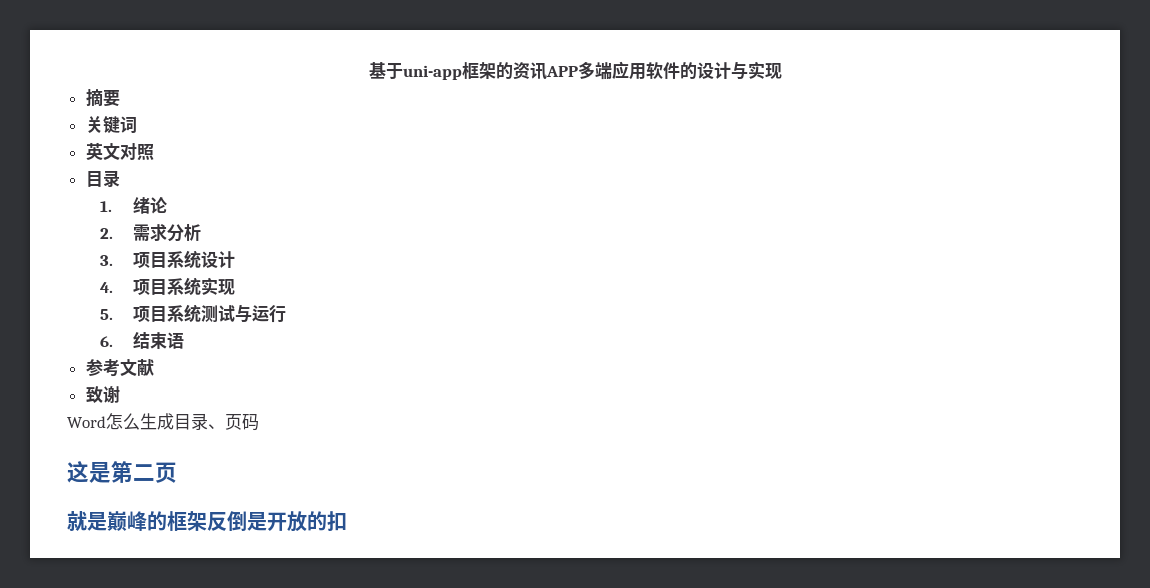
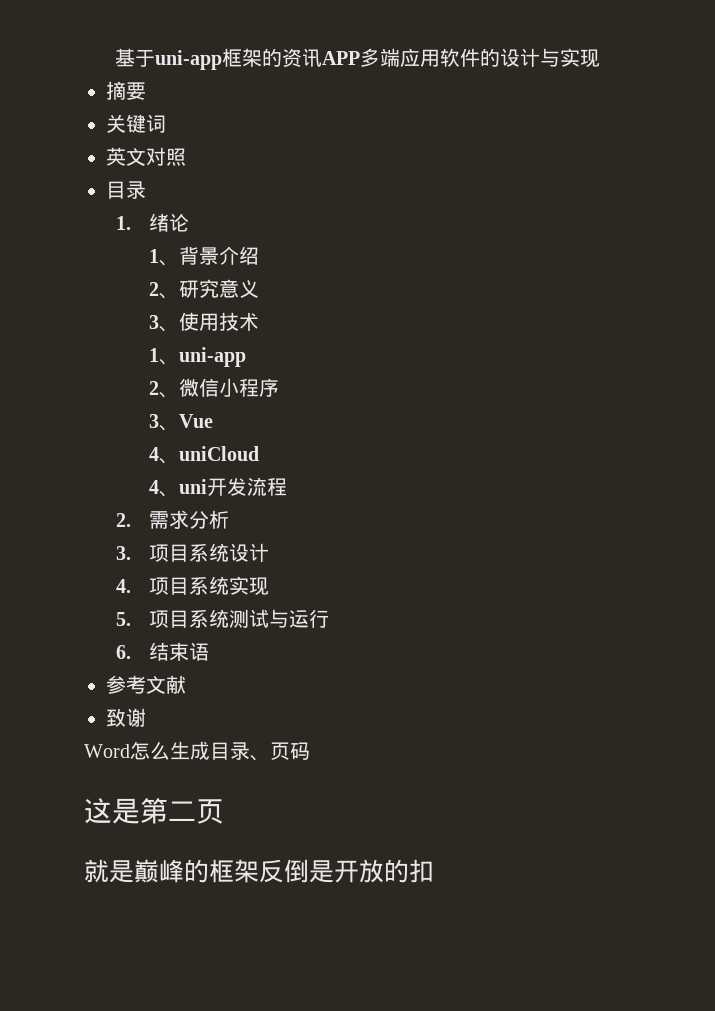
+ 1、背景介绍
+ 2、研究意义
+ 3、使用技术
+ 1、uni-app
+ 2、微信小程序
+ 3、Vue
+ 4、uniCloud
+ 4、uni开发流程

